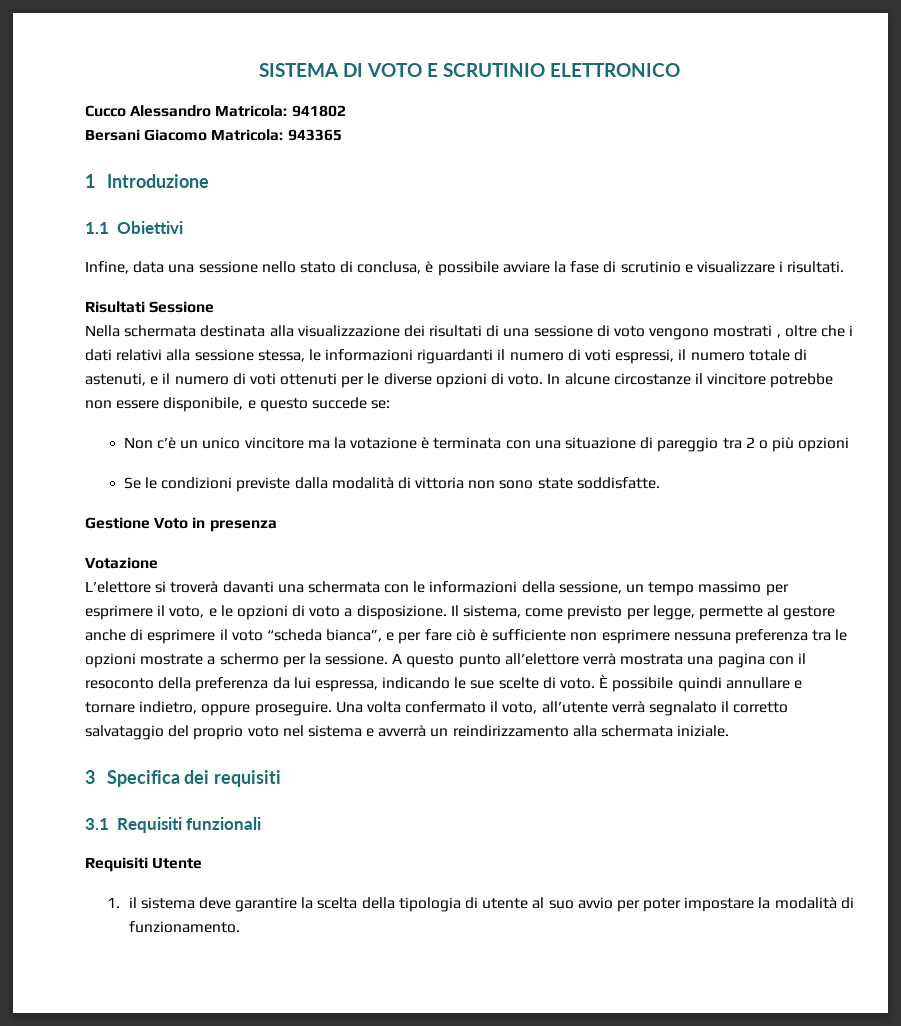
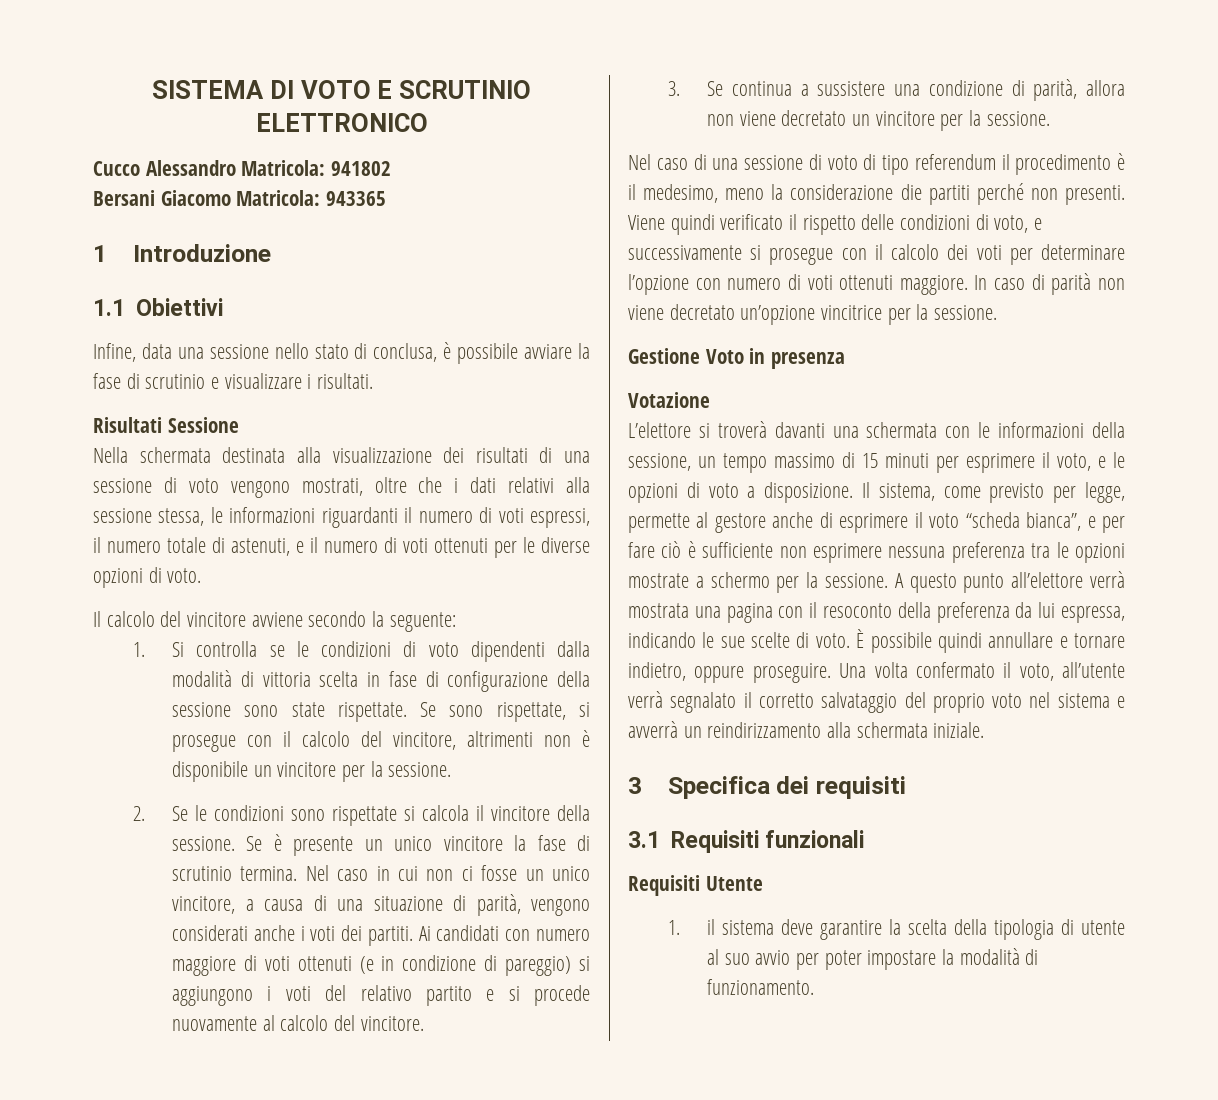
- Nella schermata destinata alla visualizzazione dei risultati di una sessione di voto vengono mostrati , oltre che i dati relativi alla sessione stessa, le informazioni riguardanti il numero di voti espressi, il numero totale di astenuti, e il numero di voti ottenuti per le diverse opzioni di voto. In alcune circostanze il vincitore potrebbe non essere disponibile, e questo succede se:
- Non c’è un unico vincitore ma la votazione è terminata con una situazione di pareggio tra 2 o più opzioni
- Se le condizioni previste dalla modalità di vittoria non sono state soddisfatte.
+ Nella schermata destinata alla visualizzazione dei risultati di una sessione di voto vengono mostrati, oltre che i dati relativi alla sessione stessa, le informazioni riguardanti il numero di voti espressi, il numero totale di astenuti, e il numero di voti ottenuti per le diverse opzioni di voto.
+ Il calcolo del vincitore avviene secondo la seguente:
+ 1. Si controlla se le condizioni di voto dipendenti dalla modalità di vittoria scelta in fase di configurazione della sessione sono state rispettate. Se sono rispettate, si prosegue con il calcolo del vincitore, altrimenti non è disponibile un vincitore per la sessione.
+ 2. Se le condizioni sono rispettate si calcola il vincitore della sessione. Se è presente un unico vincitore la fase di scrutinio termina. Nel caso in cui non ci fosse un unico vincitore, a causa di una situazione di parità, vengono considerati anche i voti dei partiti. Ai candidati con numero maggiore di voti ottenuti (e in condizione di pareggio) si aggiungono i voti del relativo partito e si procede nuovamente al calcolo del vincitore.
+ 3. Se continua a sussistere una condizione di parità, allora non viene decretato un vincitore per la sessione.
+ Nel caso di una sessione di voto di tipo referendum il procedimento è il medesimo, meno la considerazione die partiti perché non presenti. Viene quindi verificato il rispetto delle condizioni di voto, e successivamente si prosegue con il calcolo dei voti per determinare l’opzione con numero di voti ottenuti maggiore. In caso di parità non viene decretato un’opzione vincitrice per la sessione.
- L’elettore si troverà davanti una schermata con le informazioni della sessione, un tempo massimo per esprimere il voto, e le opzioni di voto a disposizione.
+ L’elettore si troverà davanti una schermata con le informazioni della sessione, un tempo massimo di 15 minuti per esprimere il voto, e le opzioni di voto a disposizione.

